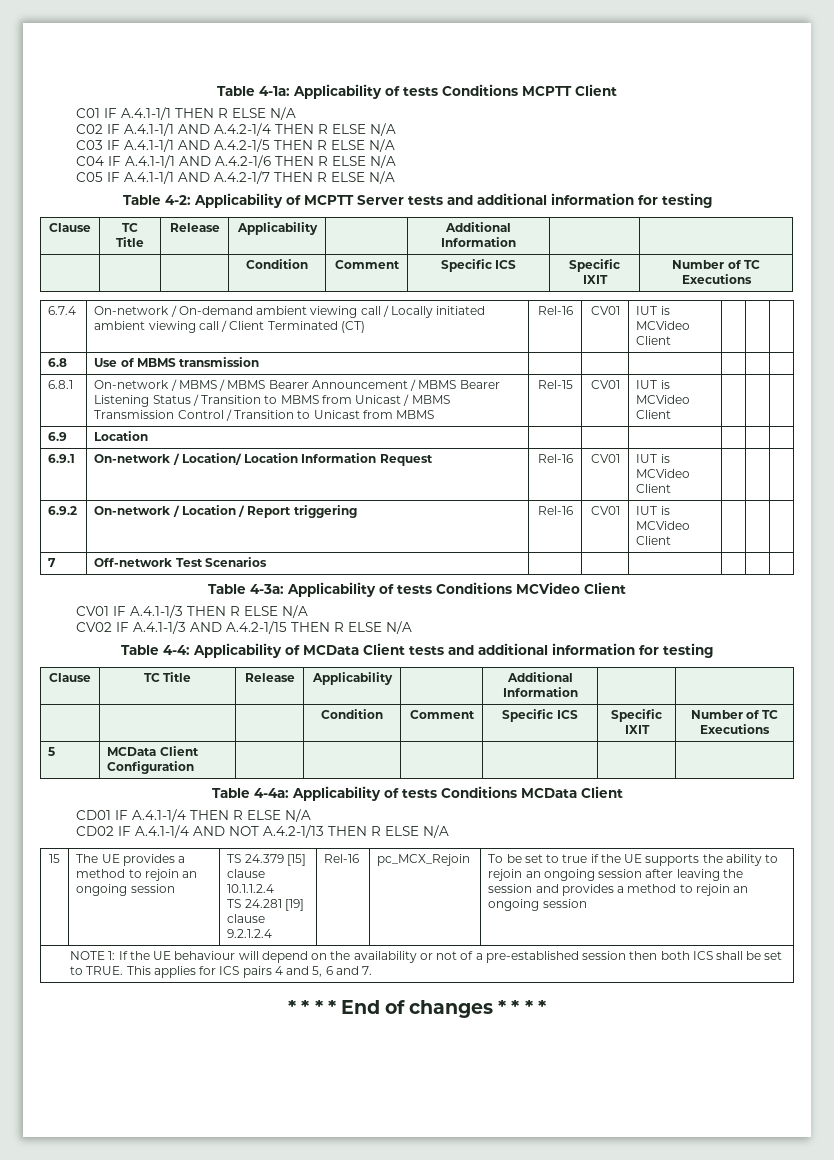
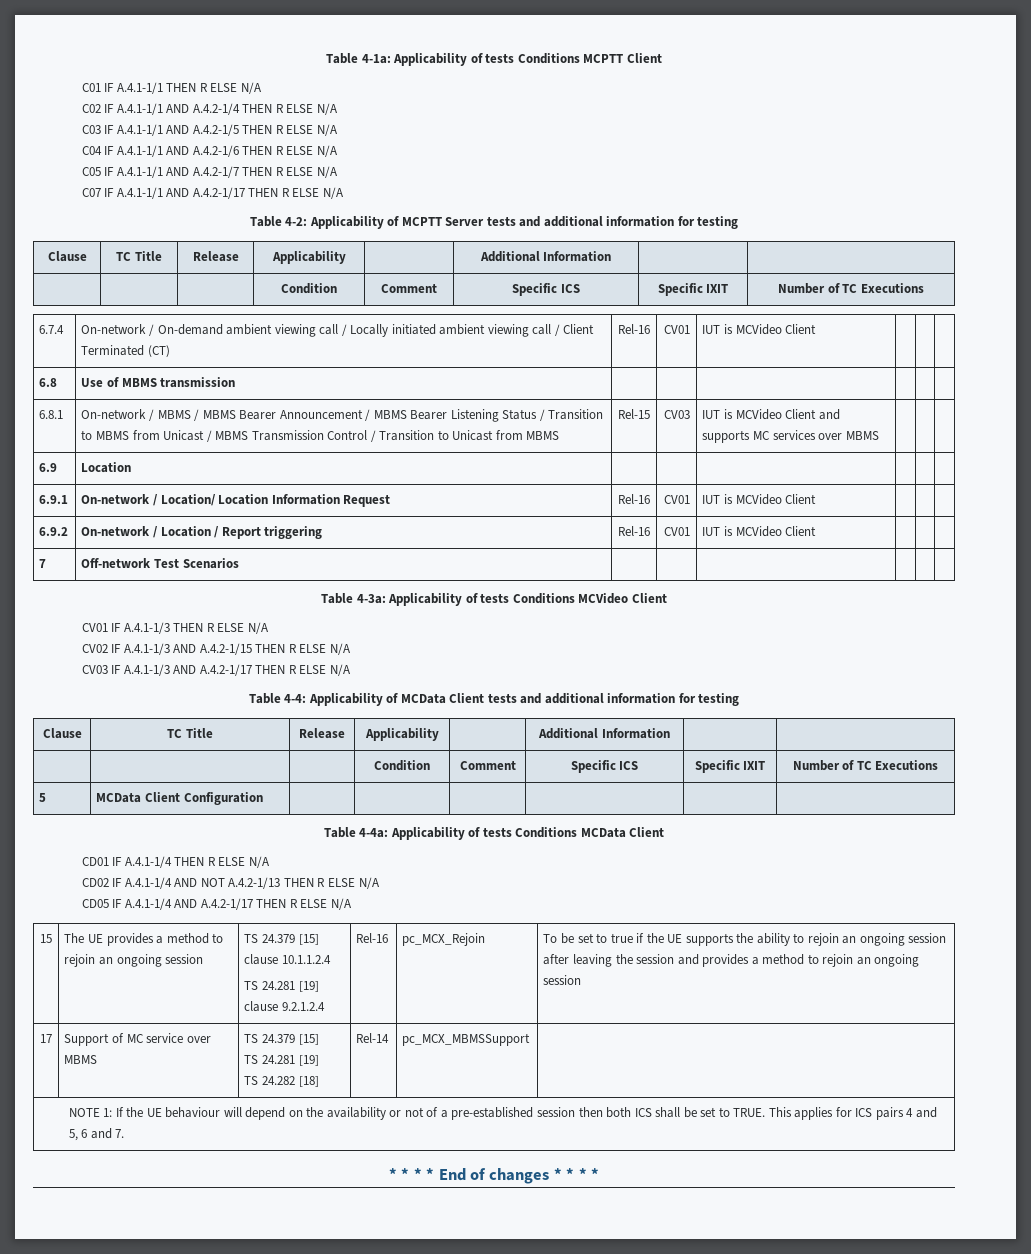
+ C07 IF A.4.1-1/1 AND A.4.2-1/17 THEN R ELSE N/A
- Rel-15 | CV01 | IUT is MCVideo Client
+ Rel-15 | CV03 | IUT is MCVideo Client and supports MC services over MBMS
+ CV03 IF A.4.1-1/3 AND A.4.2-1/17 THEN R ELSE N/A
+ CD05 IF A.4.1-1/4 AND A.4.2-1/17 THEN R ELSE N/A
+ 17 | Support of MC service over MBMS | TS 24.379 [15]
+ TS 24.281 [19]
+ TS 24.282 [18] | Rel-14 | pc_MCX_MBMSSupport |

